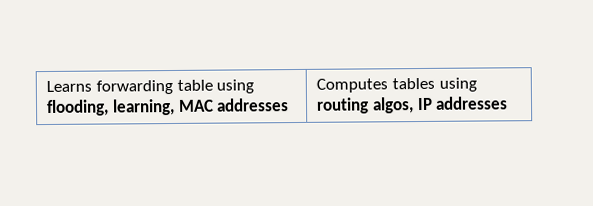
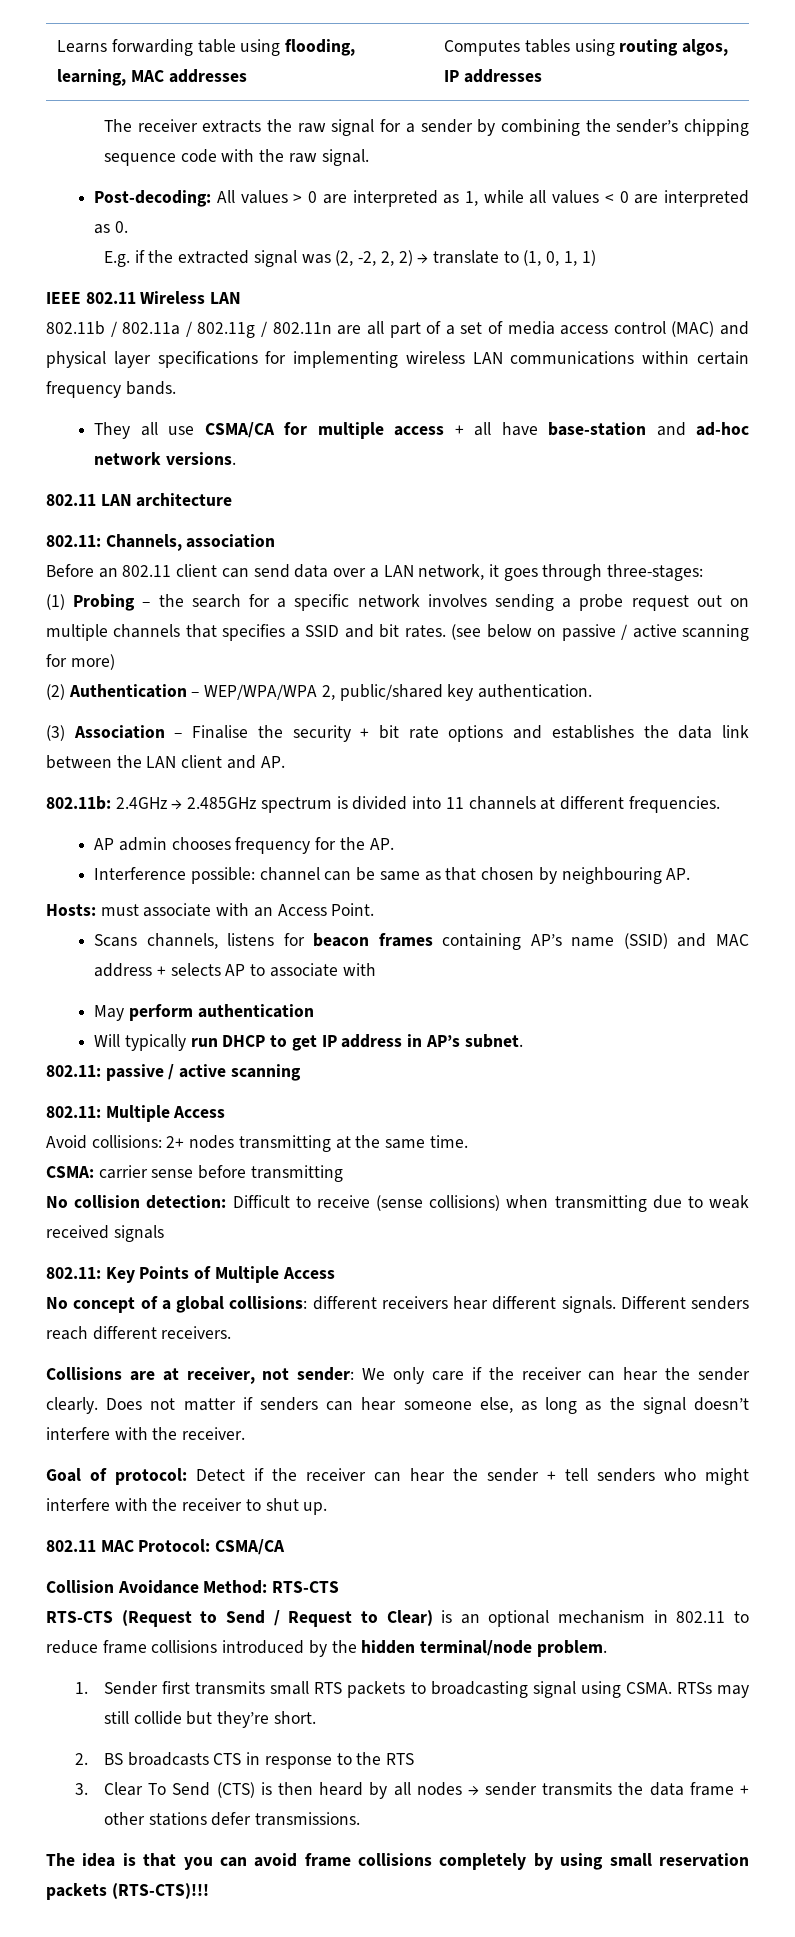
+ The receiver extracts the raw signal for a sender by combining the sender’s chipping sequence code with the raw signal.
+ Post-decoding: All values > 0 are interpreted as 1, while all values < 0 are interpreted as 0.
+ E.g. if the extracted signal was (2, -2, 2, 2) → translate to (1, 0, 1, 1)
+ IEEE 802.11 Wireless LAN
+ 802.11b / 802.11a / 802.11g / 802.11n are all part of a set of media access control (MAC) and physical layer specifications for implementing wireless LAN communications within certain frequency bands.
+ They all use CSMA/CA for multiple access + all have base-station and ad-hoc network versions.
+ 802.11 LAN architecture
+ 802.11: Channels, association
+ Before an 802.11 client can send data over a LAN network, it goes through three-stages:
+ (1) Probing – the search for a specific network involves sending a probe request out on multiple channels that specifies a SSID and bit rates. (see below on passive / active scanning for more)
+ (2) Authentication – WEP/WPA/WPA 2, public/shared key authentication.
+ (3) Association – Finalise the security + bit rate options and establishes the data link between the LAN client and AP.
+ 802.11b: 2.4GHz → 2.485GHz spectrum is divided into 11 channels at different frequencies.
+ AP admin chooses frequency for the AP.
+ Interference possible: channel can be same as that chosen by neighbouring AP.
+ Hosts: must associate with an Access Point.
+ Scans channels, listens for beacon frames containing AP’s name (SSID) and MAC address + selects AP to associate with
+ May perform authentication
+ Will typically run DHCP to get IP address in AP’s subnet.
+ 802.11: passive / active scanning
+ 802.11: Multiple Access
+ Avoid collisions: 2+ nodes transmitting at the same time.
+ CSMA: carrier sense before transmitting
+ No collision detection: Difficult to receive (sense collisions) when transmitting due to weak received signals
+ 802.11: Key Points of Multiple Access
+ No concept of a global collisions: different receivers hear different signals. Different senders reach different receivers.
+ Collisions are at receiver, not sender: We only care if the receiver can hear the sender clearly. Does not matter if senders can hear someone else, as long as the signal doesn’t interfere with the receiver.
+ Goal of protocol: Detect if the receiver can hear the sender + tell senders who might interfere with the receiver to shut up.
+ 802.11 MAC Protocol: CSMA/CA
+ Collision Avoidance Method: RTS-CTS
+ RTS-CTS (Request to Send / Request to Clear) is an optional mechanism in 802.11 to reduce frame collisions introduced by the hidden terminal/node problem.
+ 1. Sender first transmits small RTS packets to broadcasting signal using CSMA. RTSs may still collide but they’re short.
+ 2. BS broadcasts CTS in response to the RTS
+ 3. Clear To Send (CTS) is then heard by all nodes → sender transmits the data frame + other stations defer transmissions.
+ The idea is that you can avoid frame collisions completely by using small reservation packets (RTS-CTS)!!!

